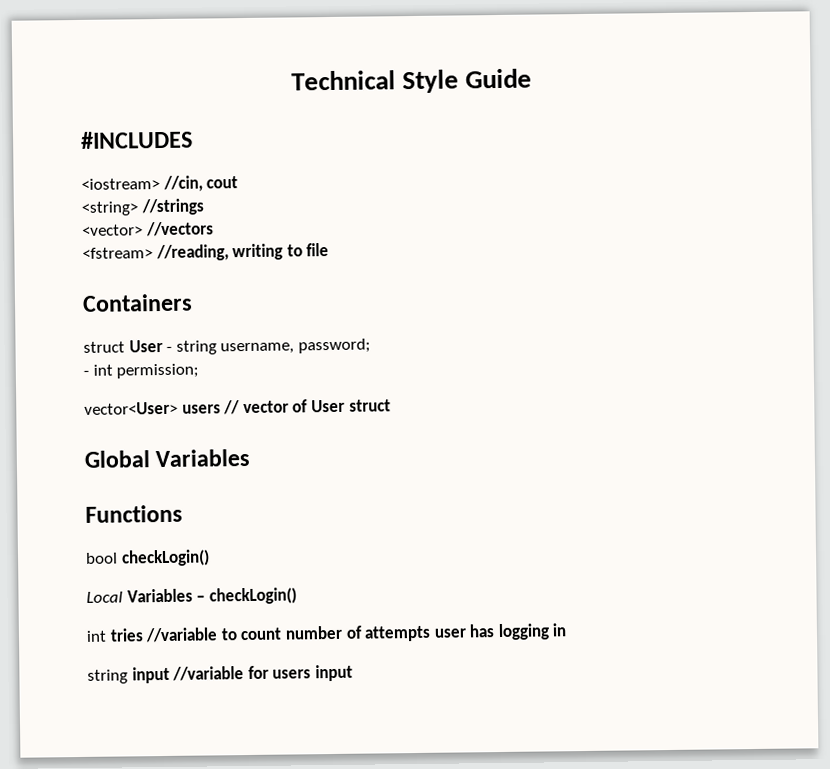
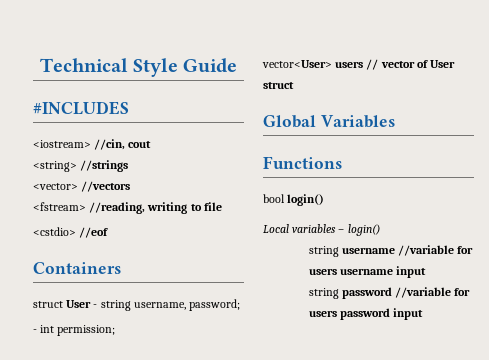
+ <cstdio> //eof
- bool checkLogin()
+ bool login()
- Local Variables – checkLogin()
- int tries //variable to count number of attempts user has logging in
- string input //variable for users input
+ Local variables – login()
+ string username //variable for users username input
+ string password //variable for users password input

